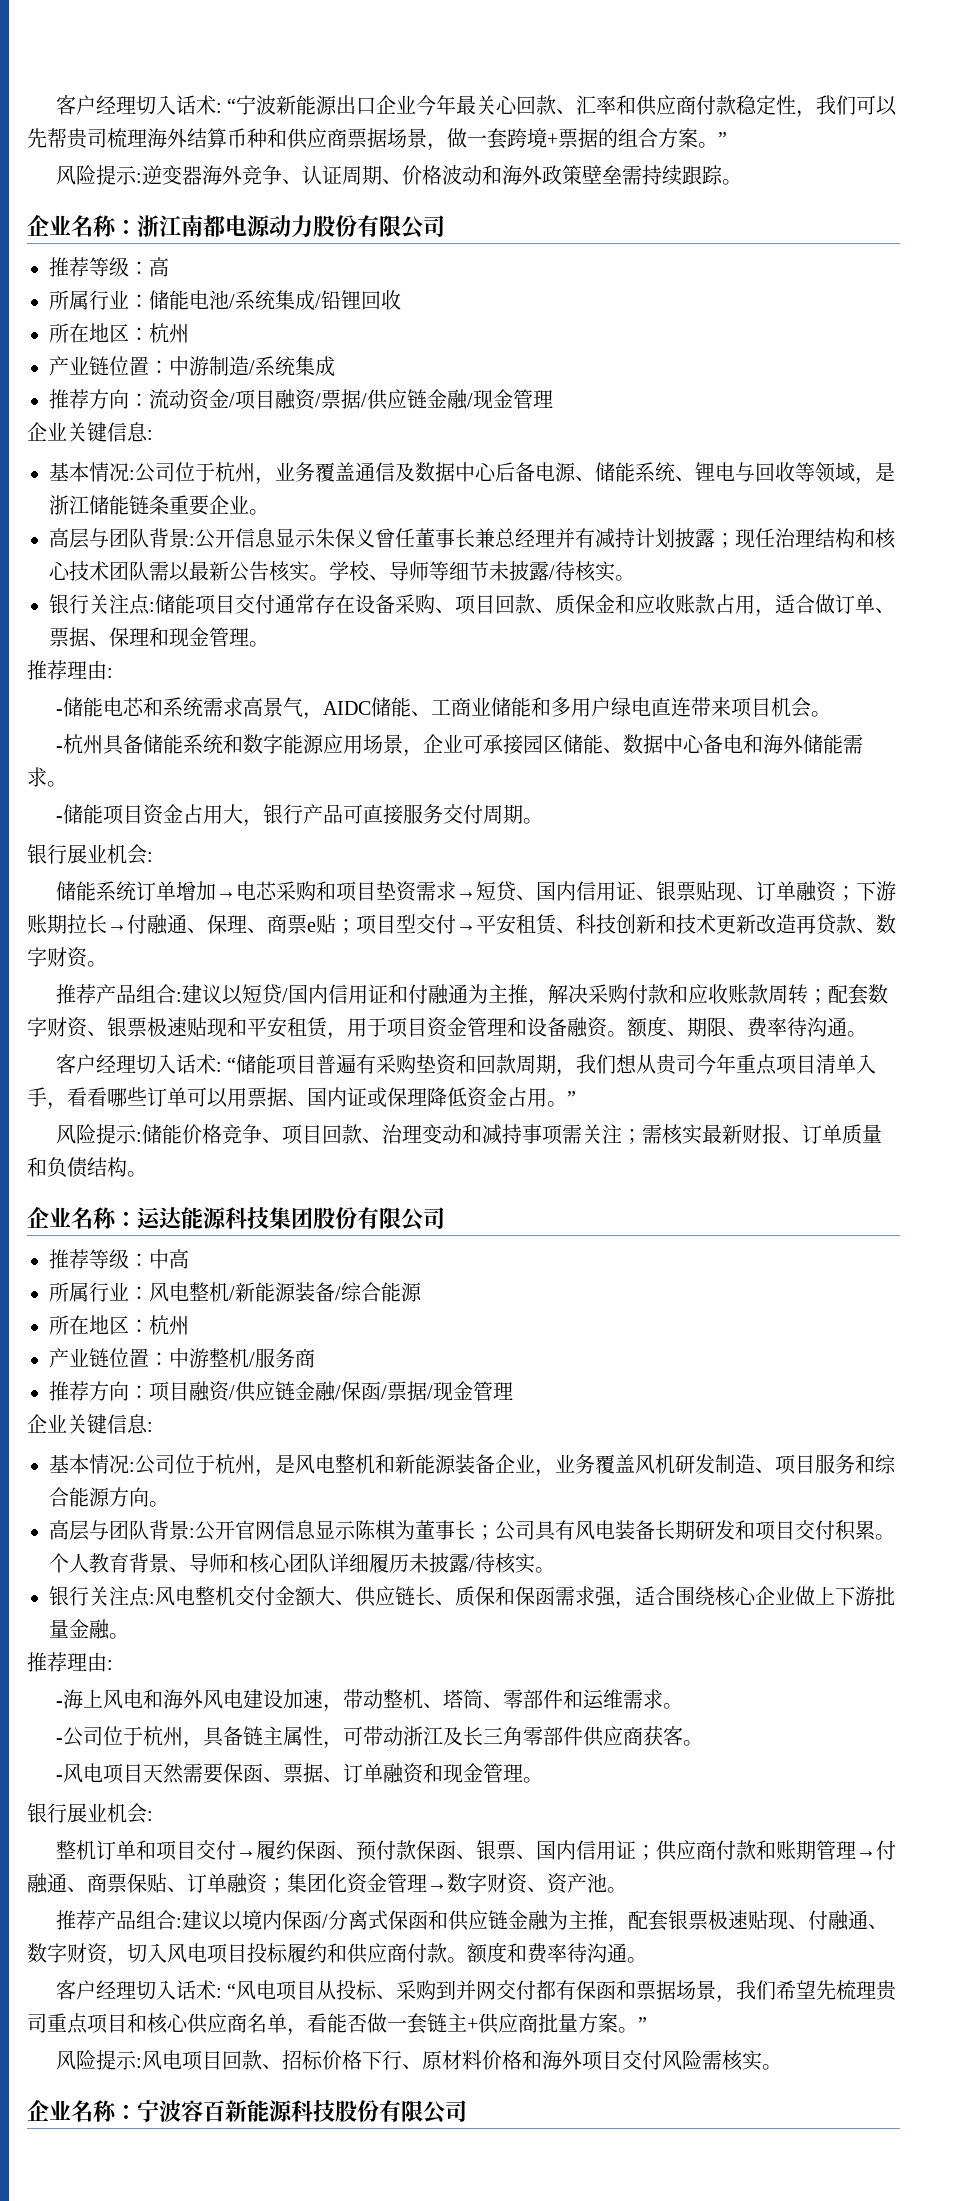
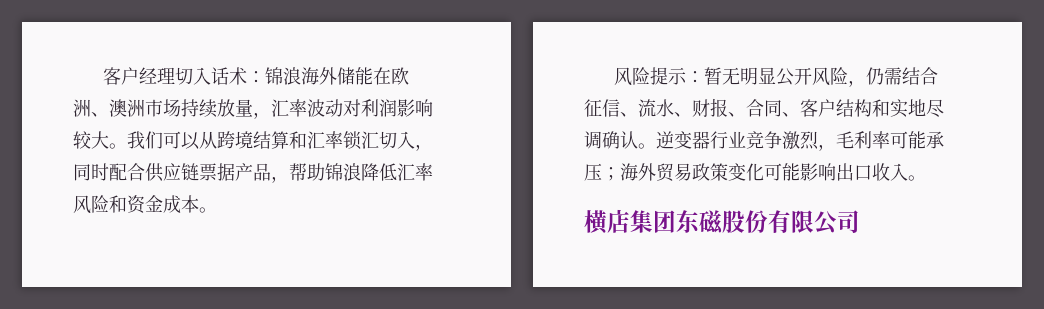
- 客户经理切入话术: “宁波新能源出口企业今年最关心回款、汇率和供应商付款稳定性，我们可以先帮贵司梳理海外结算币种和供应商票据场景，做一套跨境+票据的组合方案。”
- 风险提示:逆变器海外竞争、认证周期、价格波动和海外政策壁垒需持续跟踪。
- 企业名称：浙江南都电源动力股份有限公司
- 推荐等级：高
- 所属行业：储能电池/系统集成/铅锂回收
- 所在地区：杭州
- 产业链位置：中游制造/系统集成
- 推荐方向：流动资金/项目融资/票据/供应链金融/现金管理
- 企业关键信息:
- 基本情况:公司位于杭州，业务覆盖通信及数据中心后备电源、储能系统、锂电与回收等领域，是浙江储能链条重要企业。
- 高层与团队背景:公开信息显示朱保义曾任董事长兼总经理并有减持计划披露；现任治理结构和核心技术团队需以最新公告核实。学校、导师等细节未披露/待核实。
- 银行关注点:储能项目交付通常存在设备采购、项目回款、质保金和应收账款占用，适合做订单、票据、保理和现金管理。
- 推荐理由:
- -储能电芯和系统需求高景气，AIDC储能、工商业储能和多用户绿电直连带来项目机会。
- -杭州具备储能系统和数字能源应用场景，企业可承接园区储能、数据中心备电和海外储能需求。
- -储能项目资金占用大，银行产品可直接服务交付周期。
- 银行展业机会:
- 储能系统订单增加→电芯采购和项目垫资需求→短贷、国内信用证、银票贴现、订单融资；下游账期拉长→付融通、保理、商票e贴；项目型交付→平安租赁、科技创新和技术更新改造再贷款、数字财资。
- 推荐产品组合:建议以短贷/国内信用证和付融通为主推，解决采购付款和应收账款周转；配套数字财资、银票极速贴现和平安租赁，用于项目资金管理和设备融资。额度、期限、费率待沟通。
- 客户经理切入话术: “储能项目普遍有采购垫资和回款周期，我们想从贵司今年重点项目清单入手，看看哪些订单可以用票据、国内证或保理降低资金占用。”
- 风险提示:储能价格竞争、项目回款、治理变动和减持事项需关注；需核实最新财报、订单质量和负债结构。
- 企业名称：运达能源科技集团股份有限公司
- 推荐等级：中高
- 所属行业：风电整机/新能源装备/综合能源
- 所在地区：杭州
- 产业链位置：中游整机/服务商
- 推荐方向：项目融资/供应链金融/保函/票据/现金管理
- 企业关键信息:
- 基本情况:公司位于杭州，是风电整机和新能源装备企业，业务覆盖风机研发制造、项目服务和综合能源方向。
- 高层与团队背景:公开官网信息显示陈棋为董事长；公司具有风电装备长期研发和项目交付积累。个人教育背景、导师和核心团队详细履历未披露/待核实。
- 银行关注点:风电整机交付金额大、供应链长、质保和保函需求强，适合围绕核心企业做上下游批量金融。
- 推荐理由:
- -海上风电和海外风电建设加速，带动整机、塔筒、零部件和运维需求。
- -公司位于杭州，具备链主属性，可带动浙江及长三角零部件供应商获客。
- -风电项目天然需要保函、票据、订单融资和现金管理。
- 银行展业机会:
- 整机订单和项目交付→履约保函、预付款保函、银票、国内信用证；供应商付款和账期管理→付融通、商票保贴、订单融资；集团化资金管理→数字财资、资产池。
- 推荐产品组合:建议以境内保函/分离式保函和供应链金融为主推，配套银票极速贴现、付融通、数字财资，切入风电项目投标履约和供应商付款。额度和费率待沟通。
- 客户经理切入话术: “风电项目从投标、采购到并网交付都有保函和票据场景，我们希望先梳理贵司重点项目和核心供应商名单，看能否做一套链主+供应商批量方案。”
- 风险提示:风电项目回款、招标价格下行、原材料价格和海外项目交付风险需核实。
- 企业名称：宁波容百新能源科技股份有限公司
+ 客户经理切入话术：锦浪海外储能在欧洲、澳洲市场持续放量，汇率波动对利润影响较大。我们可以从跨境结算和汇率锁汇切入，同时配合供应链票据产品，帮助锦浪降低汇率风险和资金成本。
+ 风险提示：暂无明显公开风险，仍需结合征信、流水、财报、合同、客户结构和实地尽调确认。逆变器行业竞争激烈，毛利率可能承压；海外贸易政策变化可能影响出口收入。
+ 横店集团东磁股份有限公司

